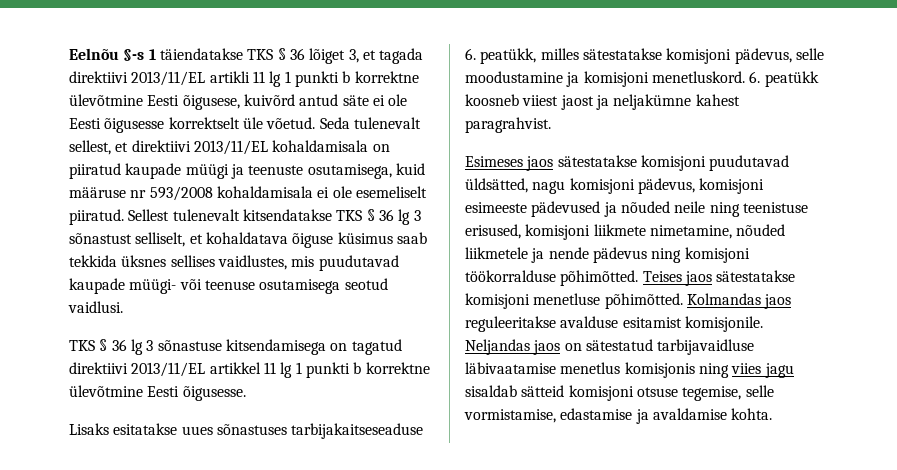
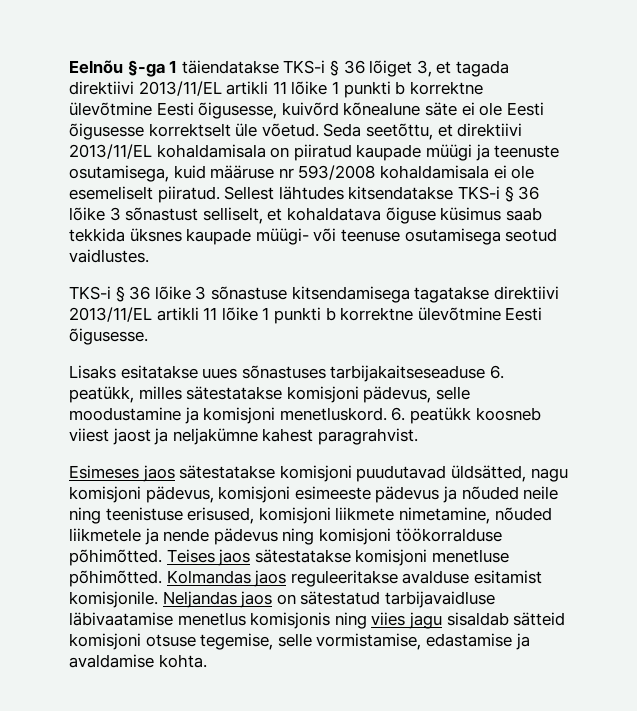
- Eelnõu §-s 1 täiendatakse TKS § 36 lõiget 3, et tagada direktiivi 2013/11/EL artikli 11 lg 1 punkti b korrektne ülevõtmine Eesti õigusese, kuivõrd antud säte ei ole Eesti õigusesse korrektselt üle võetud.
+ Eelnõu §-ga 1 täiendatakse TKS-i § 36 lõiget 3, et tagada direktiivi 2013/11/EL artikli 11 lõike 1 punkti b korrektne ülevõtmine Eesti õigusesse, kuivõrd kõnealune säte ei ole Eesti õigusesse korrektselt üle võetud.
- Seda tulenevalt sellest, et direktiivi 2013/11/EL kohaldamisala on piiratud kaupade müügi ja teenuste osutamisega, kuid määruse nr 593/2008 kohaldamisala ei ole esemeliselt piiratud.
+ Seda seetõttu, et direktiivi 2013/11/EL kohaldamisala on piiratud kaupade müügi ja teenuste osutamisega, kuid määruse nr 593/2008 kohaldamisala ei ole esemeliselt piiratud.
- Sellest tulenevalt kitsendatakse TKS § 36 lg 3 sõnastust selliselt, et kohaldatava õiguse küsimus saab tekkida üksnes sellises vaidlustes, mis puudutavad kaupade müügi- või teenuse osutamisega seotud vaidlusi.
- TKS § 36 lg 3 sõnastuse kitsendamisega on tagatud direktiivi 2013/11/EL artikkel 11 lg 1 punkti b korrektne ülevõtmine Eesti õigusesse.
+ Sellest lähtudes kitsendatakse TKS-i § 36 lõike 3 sõnastust selliselt, et kohaldatava õiguse küsimus saab tekkida üksnes kaupade müügi- või teenuse osutamisega seotud vaidlustes.
+ TKS-i § 36 lõike 3 sõnastuse kitsendamisega tagatakse direktiivi 2013/11/EL artikli 11 lõike 1 punkti b korrektne ülevõtmine Eesti õigusesse.
- Esimeses jaos sätestatakse komisjoni puudutavad üldsätted, nagu komisjoni pädevus, komisjoni esimeeste pädevused ja nõuded neile ning teenistuse erisused, komisjoni liikmete nimetamine, nõuded liikmetele ja nende pädevus ning komisjoni töökorralduse põhimõtted.
+ Esimeses jaos sätestatakse komisjoni puudutavad üldsätted, nagu komisjoni pädevus, komisjoni esimeeste pädevus ja nõuded neile ning teenistuse erisused, komisjoni liikmete nimetamine, nõuded liikmetele ja nende pädevus ning komisjoni töökorralduse põhimõtted.

